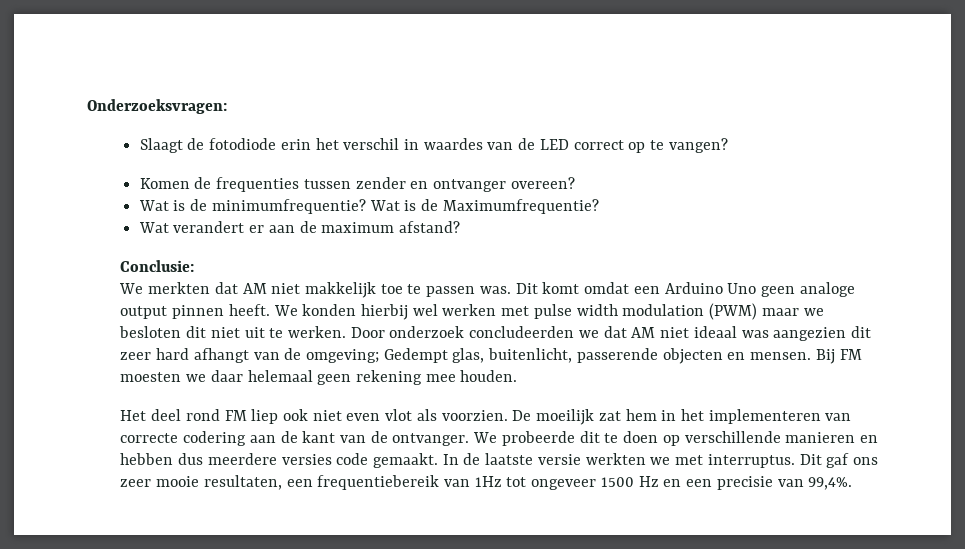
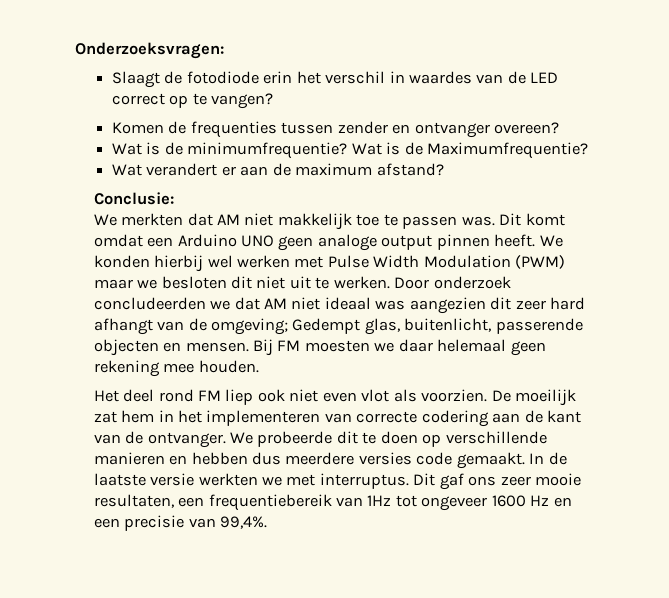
- Dit komt omdat een Arduino Uno geen analoge output pinnen heeft.
+ Dit komt omdat een Arduino UNO geen analoge output pinnen heeft.
- We konden hierbij wel werken met pulse width modulation (PWM) maar we besloten dit niet uit te werken.
+ We konden hierbij wel werken met Pulse Width Modulation (PWM) maar we besloten dit niet uit te werken.
- Dit gaf ons zeer mooie resultaten, een frequentiebereik van 1Hz tot ongeveer 1500 Hz en een precisie van 99,4%.
+ Dit gaf ons zeer mooie resultaten, een frequentiebereik van 1Hz tot ongeveer 1600 Hz en een precisie van 99,4%.

